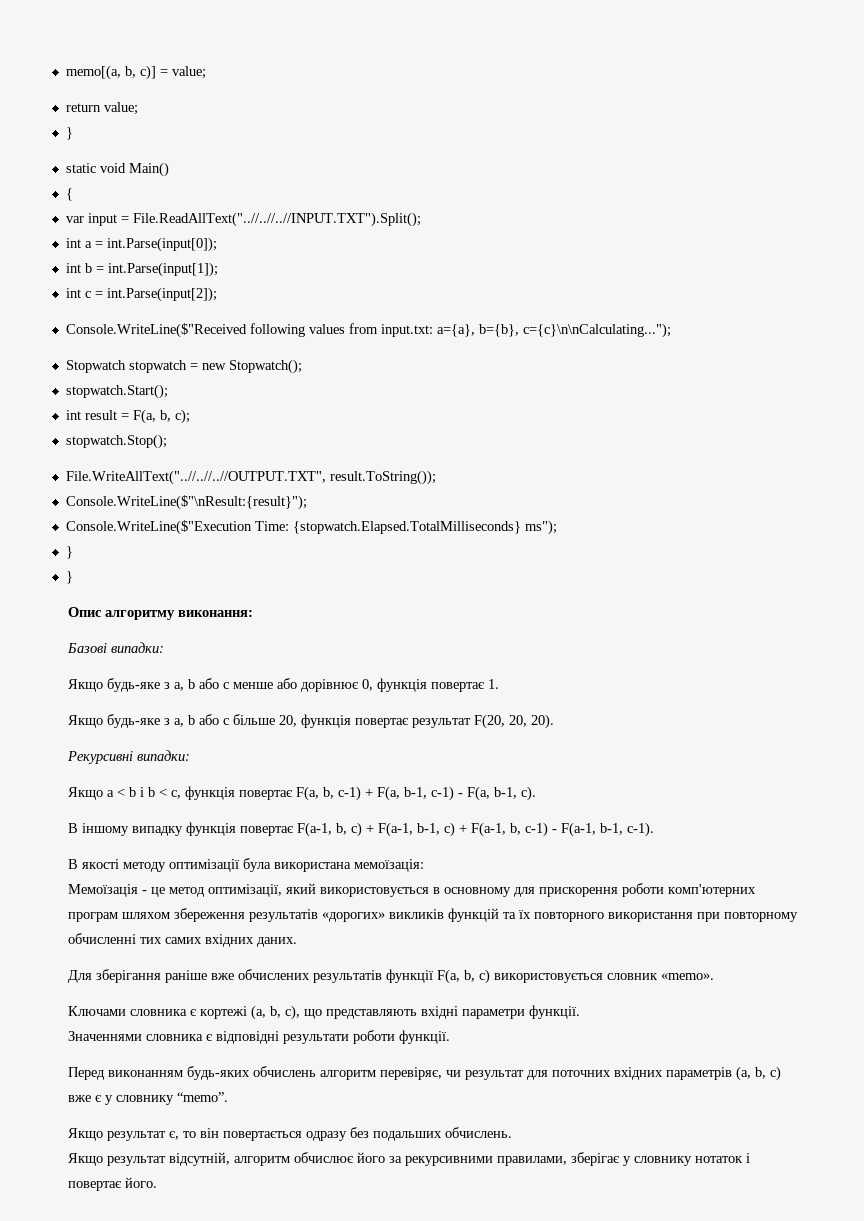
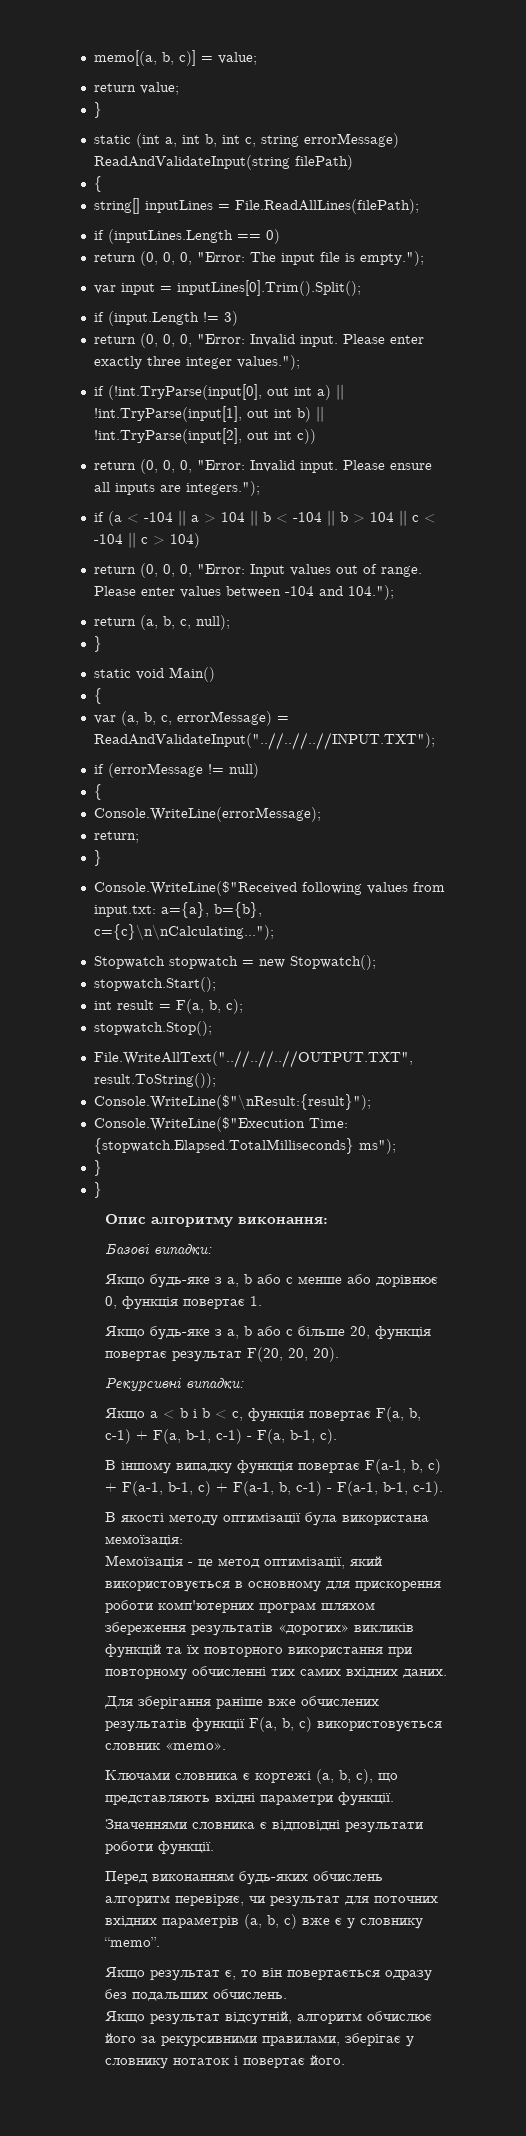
+ static (int a, int b, int c, string errorMessage) ReadAndValidateInput(string filePath)
+ {
+ string[] inputLines = File.ReadAllLines(filePath);
+ if (inputLines.Length == 0)
+ return (0, 0, 0, "Error: The input file is empty.");
+ var input = inputLines[0].Trim().Split();
+ if (input.Length != 3)
+ return (0, 0, 0, "Error: Invalid input. Please enter exactly three integer values.");
+ if (!int.TryParse(input[0], out int a) || !int.TryParse(input[1], out int b) || !int.TryParse(input[2], out int c))
+ return (0, 0, 0, "Error: Invalid input. Please ensure all inputs are integers.");
+ if (a < -104 || a > 104 || b < -104 || b > 104 || c < -104 || c > 104)
+ return (0, 0, 0, "Error: Input values out of range. Please enter values between -104 and 104.");
+ return (a, b, c, null);
+ }
- var input = File.ReadAllText("..//..//..//INPUT.TXT").Split();
- int a = int.Parse(input[0]);
- int b = int.Parse(input[1]);
- int c = int.Parse(input[2]);
+ var (a, b, c, errorMessage) = ReadAndValidateInput("..//..//..//INPUT.TXT");
+ if (errorMessage != null)
+ {
+ Console.WriteLine(errorMessage);
+ return;
+ }

